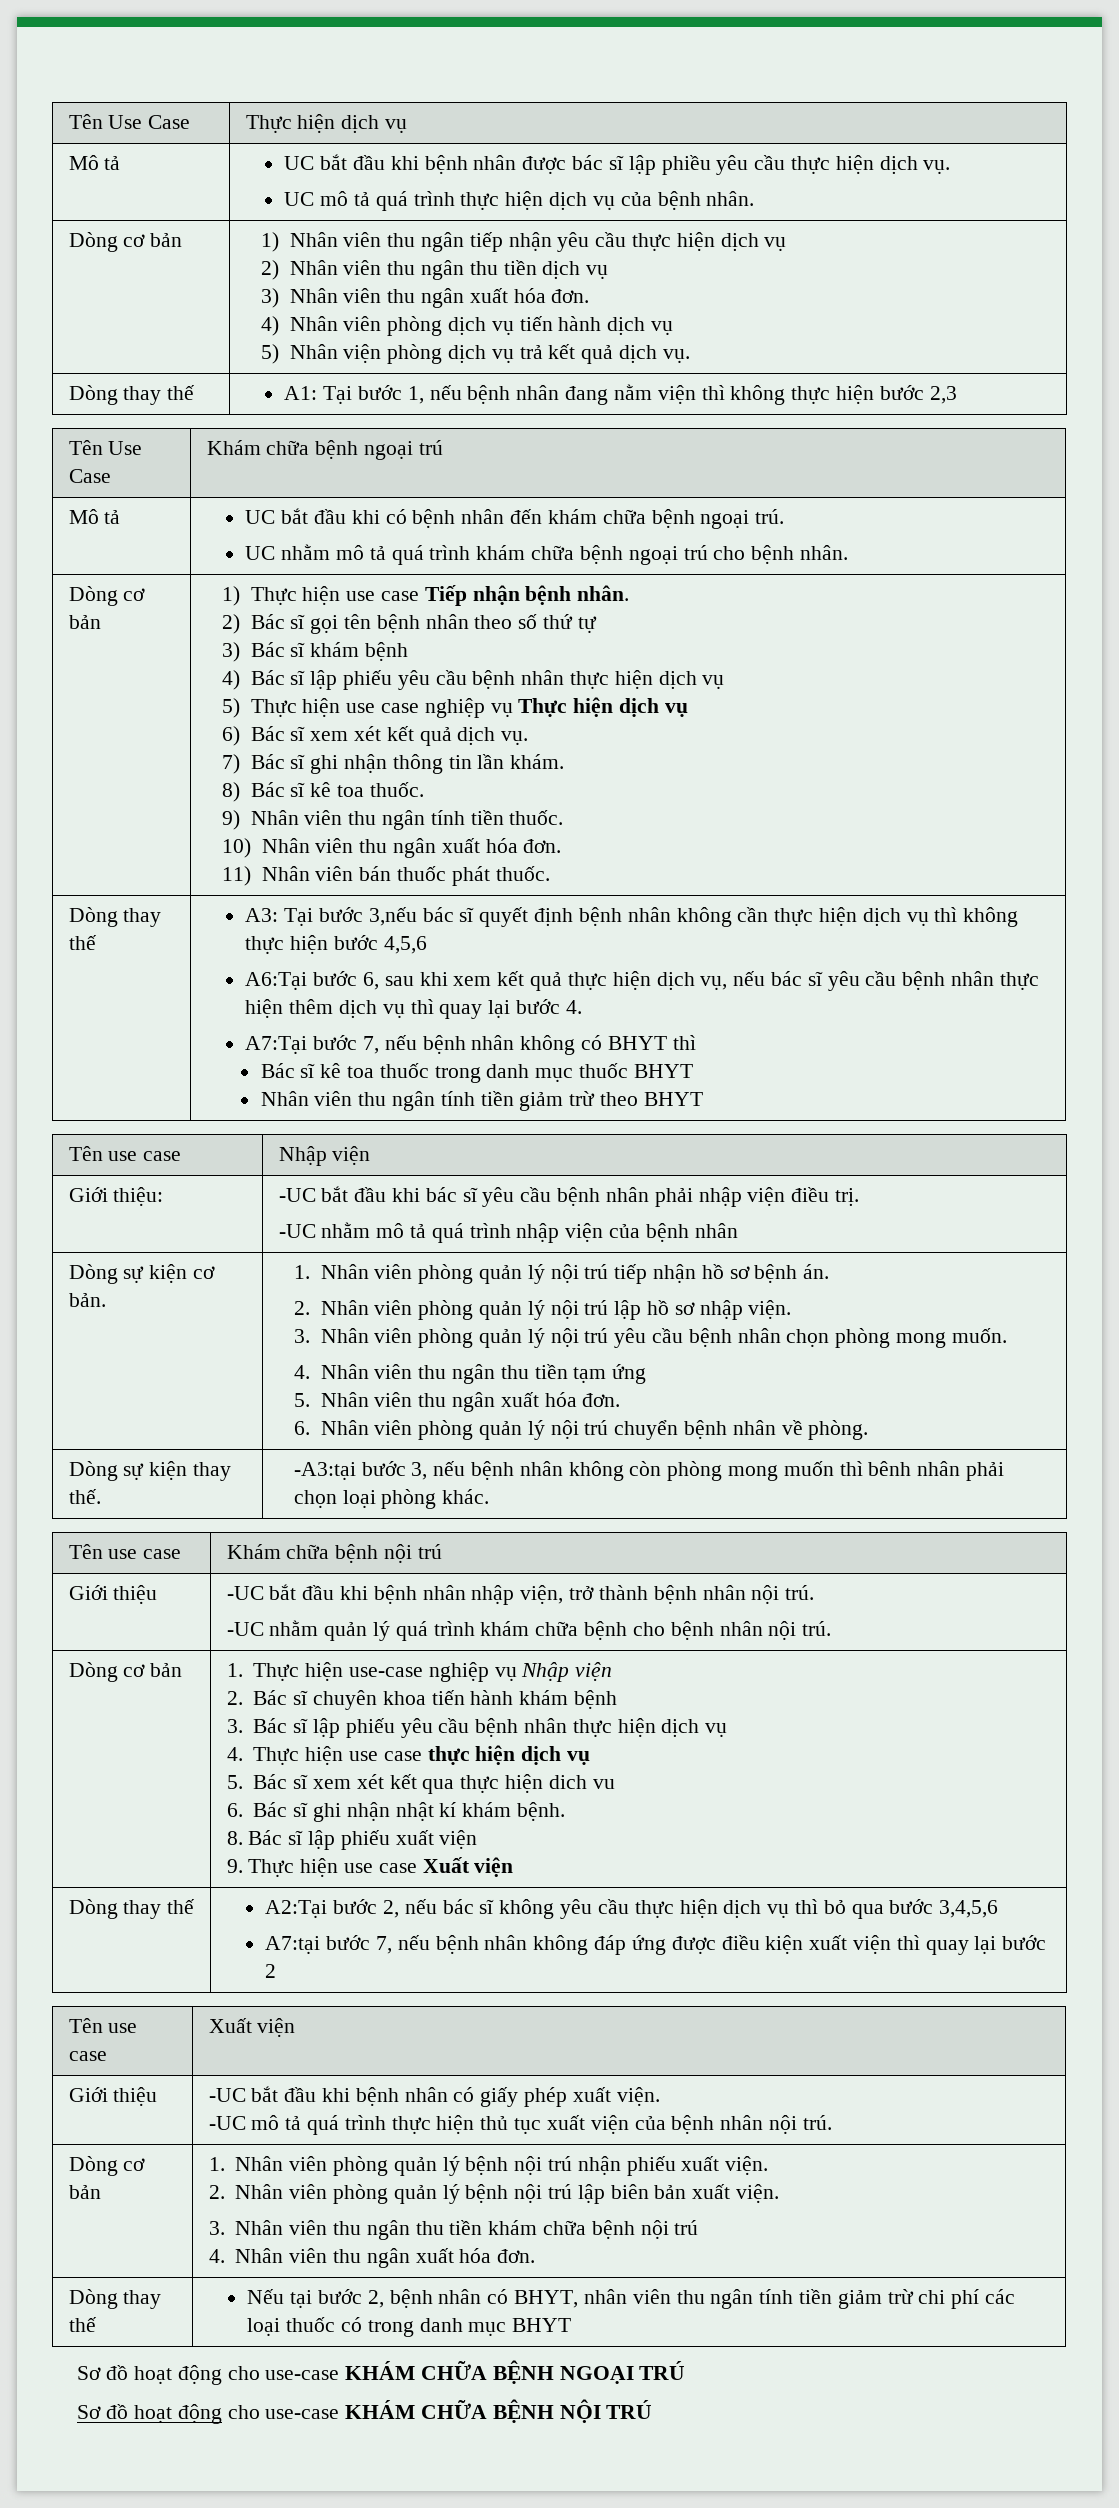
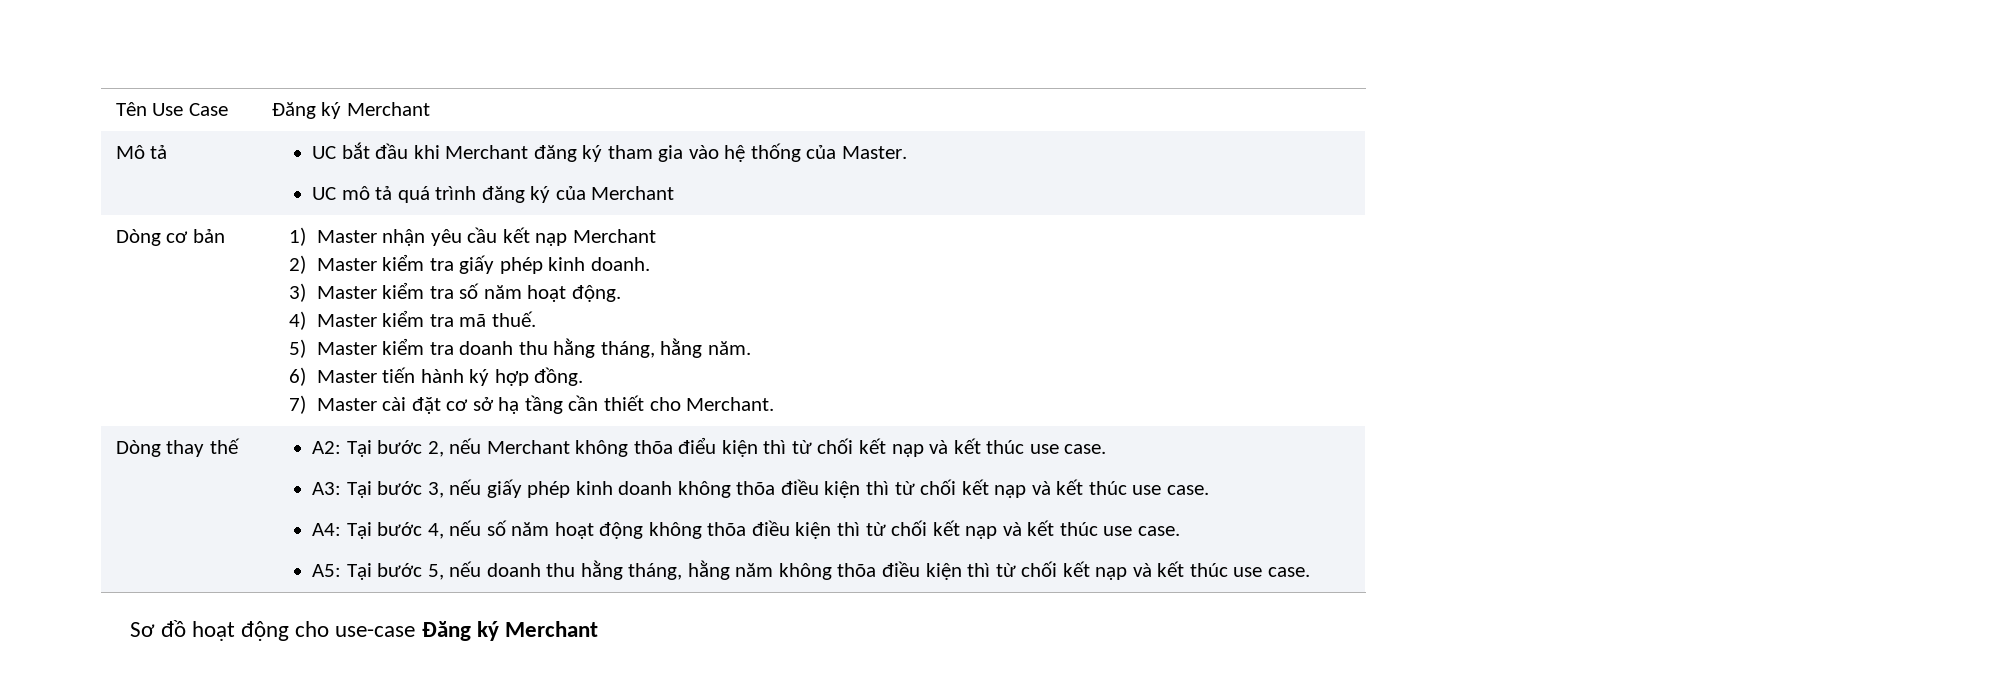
- Tên Use Case | Thực hiện dịch vụ
- Mô tả | UC bắt đầu khi bệnh nhân được bác sĩ lập phiều yêu cầu thực hiện dịch vụ.
- UC mô tả quá trình thực hiện dịch vụ của bệnh nhân.
- Dòng cơ bản | 1) Nhân viên thu ngân tiếp nhận yêu cầu thực hiện dịch vụ
- 2) Nhân viên thu ngân thu tiền dịch vụ
- 3) Nhân viên thu ngân xuất hóa đơn.
- 4) Nhân viên phòng dịch vụ tiến hành dịch vụ
- 5) Nhân viện phòng dịch vụ trả kết quả dịch vụ.
- Dòng thay thế | A1: Tại bước 1, nếu bệnh nhân đang nằm viện thì không thực hiện bước 2,3
- Tên Use Case | Khám chữa bệnh ngoại trú
- Mô tả | UC bắt đầu khi có bệnh nhân đến khám chữa bệnh ngoại trú.
- UC nhằm mô tả quá trình khám chữa bệnh ngoại trú cho bệnh nhân.
- Dòng cơ bản | 1) Thực hiện use case Tiếp nhận bệnh nhân.
- 2) Bác sĩ gọi tên bệnh nhân theo số thứ tự
- 3) Bác sĩ khám bệnh
- 4) Bác sĩ lập phiếu yêu cầu bệnh nhân thực hiện dịch vụ
- 5) Thực hiện use case nghiệp vụ Thực hiện dịch vụ
- 6) Bác sĩ xem xét kết quả dịch vụ.
- 7) Bác sĩ ghi nhận thông tin lần khám.
- 8) Bác sĩ kê toa thuốc.
- 9) Nhân viên thu ngân tính tiền thuốc.
- 10) Nhân viên thu ngân xuất hóa đơn.
- 11) Nhân viên bán thuốc phát thuốc.
- Dòng thay thế | A3: Tại bước 3,nếu bác sĩ quyết định bệnh nhân không cần thực hiện dịch vụ thì không thực hiện bước 4,5,6
- A6:Tại bước 6, sau khi xem kết quả thực hiện dịch vụ, nếu bác sĩ yêu cầu bệnh nhân thực hiện thêm dịch vụ thì quay lại bước 4.
- A7:Tại bước 7, nếu bệnh nhân không có BHYT thì
- Bác sĩ kê toa thuốc trong danh mục thuốc BHYT
- Nhân viên thu ngân tính tiền giảm trừ theo BHYT
- Tên use case | Nhập viện
- Giới thiệu: | -UC bắt đầu khi bác sĩ yêu cầu bệnh nhân phải nhập viện điều trị.
- -UC nhằm mô tả quá trình nhập viện của bệnh nhân
- Dòng sự kiện cơ bản. | 1. Nhân viên phòng quản lý nội trú tiếp nhận hồ sơ bệnh án.
- 2. Nhân viên phòng quản lý nội trú lập hồ sơ nhập viện.
- 3. Nhân viên phòng quản lý nội trú yêu cầu bệnh nhân chọn phòng mong muốn.
- 4. Nhân viên thu ngân thu tiền tạm ứng
- 5. Nhân viên thu ngân xuất hóa đơn.
- 6. Nhân viên phòng quản lý nội trú chuyển bệnh nhân về phòng.
- Dòng sự kiện thay thế. | -A3:tại bước 3, nếu bệnh nhân không còn phòng mong muốn thì bênh nhân phải chọn loại phòng khác.
- Tên use case | Khám chữa bệnh nội trú
- Giới thiệu | -UC bắt đầu khi bệnh nhân nhập viện, trở thành bệnh nhân nội trú.
- -UC nhằm quản lý quá trình khám chữa bệnh cho bệnh nhân nội trú.
- Dòng cơ bản | 1. Thực hiện use-case nghiệp vụ Nhập viện
- 2. Bác sĩ chuyên khoa tiến hành khám bệnh
- 3. Bác sĩ lập phiếu yêu cầu bệnh nhân thực hiện dịch vụ
- 4. Thực hiện use case thực hiện dịch vụ
- 5. Bác sĩ xem xét kết qua thực hiện dich vu
- 6. Bác sĩ ghi nhận nhật kí khám bệnh.
- 8. Bác sĩ lập phiếu xuất viện
- 9. Thực hiện use case Xuất viện
- Dòng thay thế | A2:Tại bước 2, nếu bác sĩ không yêu cầu thực hiện dịch vụ thì bỏ qua bước 3,4,5,6
- A7:tại bước 7, nếu bệnh nhân không đáp ứng được điều kiện xuất viện thì quay lại bước 2
- Tên use case | Xuất viện
- Giới thiệu | -UC bắt đầu khi bệnh nhân có giấy phép xuất viện.
- -UC mô tả quá trình thực hiện thủ tục xuất viện của bệnh nhân nội trú.
- Dòng cơ bản | 1. Nhân viên phòng quản lý bệnh nội trú nhận phiếu xuất viện.
- 2. Nhân viên phòng quản lý bệnh nội trú lập biên bản xuất viện.
- 3. Nhân viên thu ngân thu tiền khám chữa bệnh nội trú
- 4. Nhân viên thu ngân xuất hóa đơn.
- Dòng thay thế | Nếu tại bước 2, bệnh nhân có BHYT, nhân viên thu ngân tính tiền giảm trừ chi phí các loại thuốc có trong danh mục BHYT
- Sơ đồ hoạt động cho use-case KHÁM CHỮA BỆNH NGOẠI TRÚ
- Sơ đồ hoạt động cho use-case KHÁM CHỮA BỆNH NỘI TRÚ
+ Tên Use Case | Đăng ký Merchant
+ Mô tả | UC bắt đầu khi Merchant đăng ký tham gia vào hệ thống của Master.
+ UC mô tả quá trình đăng ký của Merchant
+ Dòng cơ bản | 1) Master nhận yêu cầu kết nạp Merchant
+ 2) Master kiểm tra giấy phép kinh doanh.
+ 3) Master kiểm tra số năm hoạt động.
+ 4) Master kiểm tra mã thuế.
+ 5) Master kiểm tra doanh thu hằng tháng, hằng năm.
+ 6) Master tiến hành ký hợp đồng.
+ 7) Master cài đặt cơ sở hạ tầng cần thiết cho Merchant.
+ Dòng thay thế | A2: Tại bước 2, nếu Merchant không thõa điểu kiện thì từ chối kết nạp và kết thúc use case.
+ A3: Tại bước 3, nếu giấy phép kinh doanh không thõa điều kiện thì từ chối kết nạp và kết thúc use case.
+ A4: Tại bước 4, nếu số năm hoạt động không thõa điều kiện thì từ chối kết nạp và kết thúc use case.
+ A5: Tại bước 5, nếu doanh thu hằng tháng, hằng năm không thõa điều kiện thì từ chối kết nạp và kết thúc use case.
+ Sơ đồ hoạt động cho use-case Đăng ký Merchant

